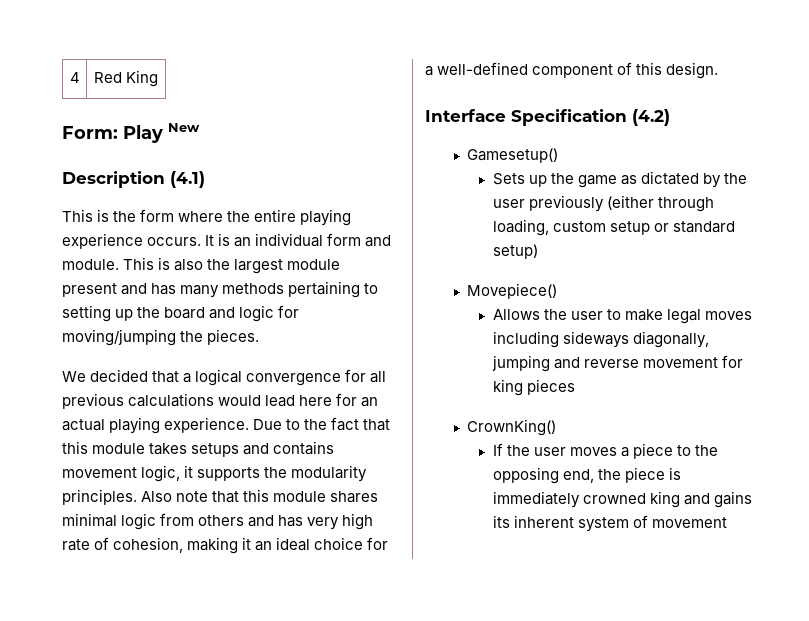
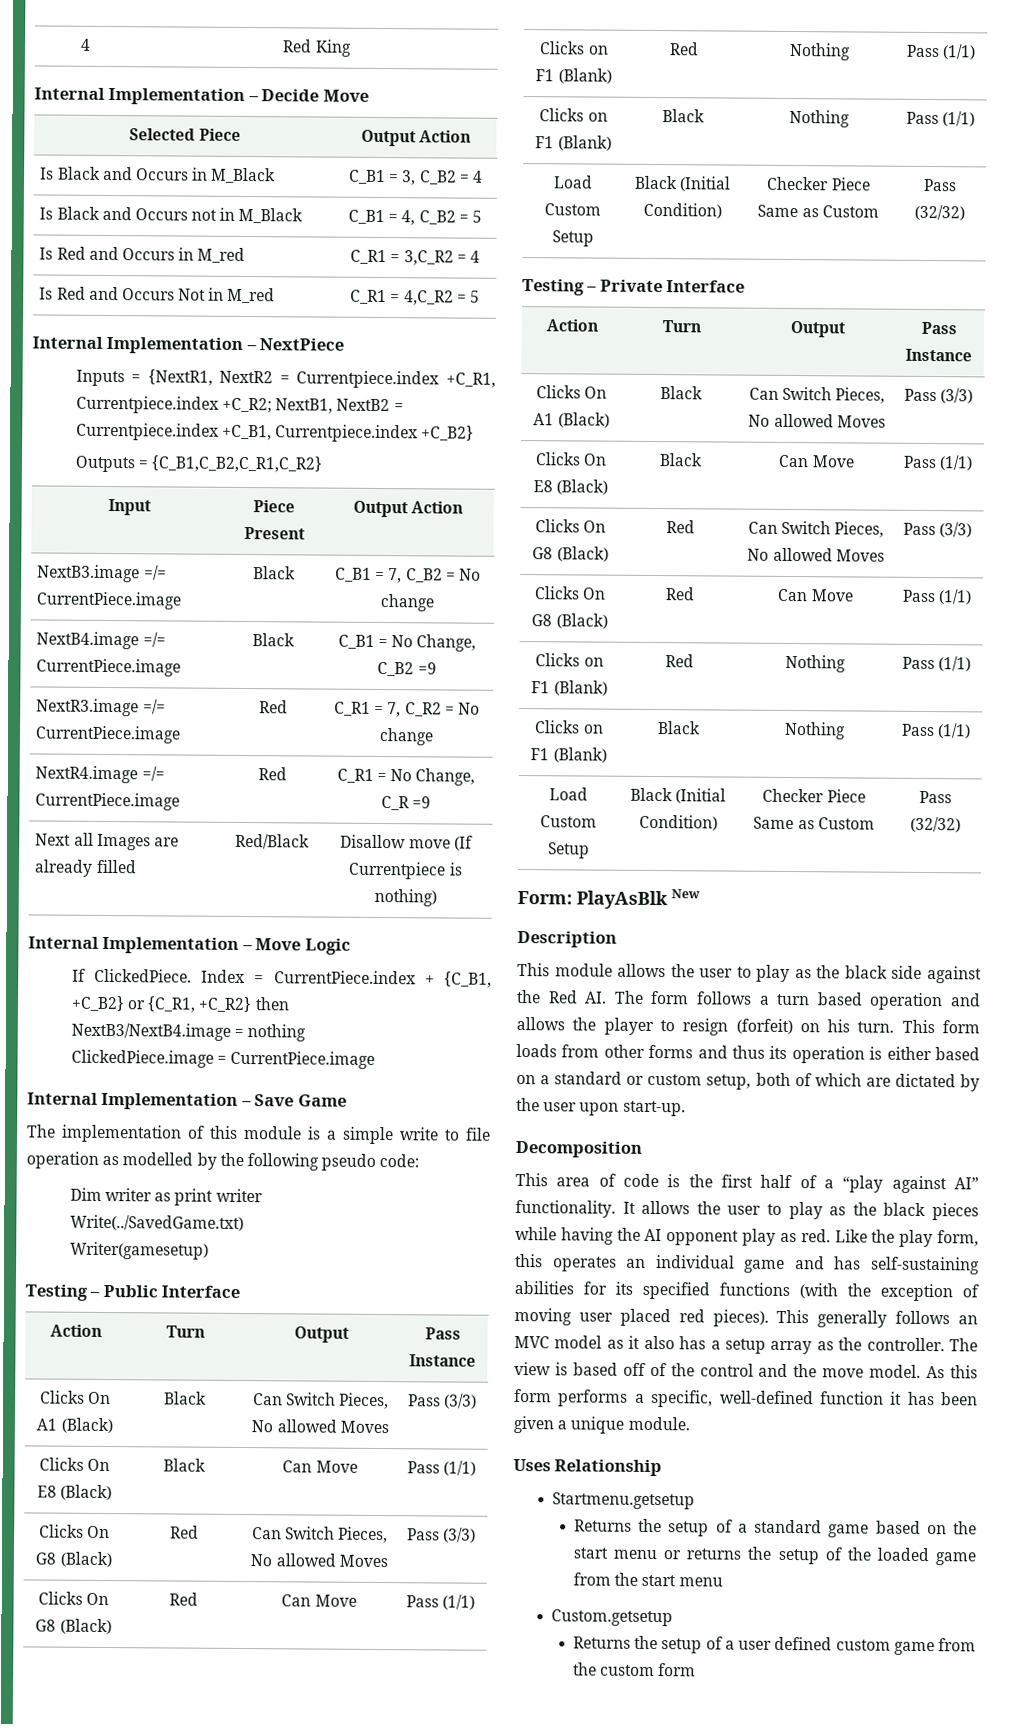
+ Internal Implementation – Decide Move
+ Selected Piece | Output Action
+ Is Black and Occurs in M_Black | C_B1 = 3, C_B2 = 4
+ Is Black and Occurs not in M_Black | C_B1 = 4, C_B2 = 5
+ Is Red and Occurs in M_red | C_R1 = 3,C_R2 = 4
+ Is Red and Occurs Not in M_red | C_R1 = 4,C_R2 = 5
+ Internal Implementation – NextPiece
+ Inputs = {NextR1, NextR2 = Currentpiece.index +C_R1, Currentpiece.index +C_R2; NextB1, NextB2 = Currentpiece.index +C_B1, Currentpiece.index +C_B2}
+ Outputs = {C_B1,C_B2,C_R1,C_R2}
+ Input | Piece Present | Output Action
+ NextB3.image =/= CurrentPiece.image | Black | C_B1 = 7, C_B2 = No change
+ NextB4.image =/= CurrentPiece.image | Black | C_B1 = No Change, C_B2 =9
+ NextR3.image =/= CurrentPiece.image | Red | C_R1 = 7, C_R2 = No change
+ NextR4.image =/= CurrentPiece.image | Red | C_R1 = No Change, C_R =9
+ Next all Images are already filled | Red/Black | Disallow move (If Currentpiece is nothing)
+ Internal Implementation – Move Logic
+ If ClickedPiece. Index = CurrentPiece.index + {C_B1, +C_B2} or {C_R1, +C_R2} then
+ NextB3/NextB4.image = nothing
+ ClickedPiece.image = CurrentPiece.image
+ Internal Implementation – Save Game
+ The implementation of this module is a simple write to file operation as modelled by the following pseudo code:
+ Dim writer as print writer
+ Write(../SavedGame.txt)
+ Writer(gamesetup)
+ Testing – Public Interface
+ Action | Turn | Output | Pass Instance
+ Clicks On A1 (Black) | Black | Can Switch Pieces, No allowed Moves | Pass (3/3)
+ Clicks On E8 (Black) | Black | Can Move | Pass (1/1)
+ Clicks On G8 (Black) | Red | Can Switch Pieces, No allowed Moves | Pass (3/3)
+ Clicks On G8 (Black) | Red | Can Move | Pass (1/1)
+ Clicks on F1 (Blank) | Red | Nothing | Pass (1/1)
+ Clicks on F1 (Blank) | Black | Nothing | Pass (1/1)
+ Load Custom Setup | Black (Initial Condition) | Checker Piece Same as Custom | Pass (32/32)
+ Testing – Private Interface
+ Action | Turn | Output | Pass Instance
+ Clicks On A1 (Black) | Black | Can Switch Pieces, No allowed Moves | Pass (3/3)
+ Clicks On E8 (Black) | Black | Can Move | Pass (1/1)
+ Clicks On G8 (Black) | Red | Can Switch Pieces, No allowed Moves | Pass (3/3)
+ Clicks On G8 (Black) | Red | Can Move | Pass (1/1)
+ Clicks on F1 (Blank) | Red | Nothing | Pass (1/1)
+ Clicks on F1 (Blank) | Black | Nothing | Pass (1/1)
+ Load Custom Setup | Black (Initial Condition) | Checker Piece Same as Custom | Pass (32/32)
- Form: Play New
+ Form: PlayAsBlk New
- Description (4.1)
- This is the form where the entire playing experience occurs. It is an individual form and module. This is also the largest module present and has many methods pertaining to setting up the board and logic for moving/jumping the pieces.
- We decided that a logical convergence for all previous calculations would lead here for an actual playing experience. Due to the fact that this module takes setups and contains movement logic, it supports the modularity principles. Also note that this module shares minimal logic from others and has very high rate of cohesion, making it an ideal choice for a well-defined component of this design.
- Interface Specification (4.2)
- Gamesetup()
- Sets up the game as dictated by the user previously (either through loading, custom setup or standard setup)
- Movepiece()
- Allows the user to make legal moves including sideways diagonally, jumping and reverse movement for king pieces
- CrownKing()
- If the user moves a piece to the opposing end, the piece is immediately crowned king and gains its inherent system of movement
+ Description
+ This module allows the user to play as the black side against the Red AI. The form follows a turn based operation and allows the player to resign (forfeit) on his turn. This form loads from other forms and thus its operation is either based on a standard or custom setup, both of which are dictated by the user upon start-up.
+ Decomposition
+ This area of code is the first half of a “play against AI” functionality. It allows the user to play as the black pieces while having the AI opponent play as red. Like the play form, this operates an individual game and has self-sustaining abilities for its specified functions (with the exception of moving user placed red pieces). This generally follows an MVC model as it also has a setup array as the controller. The view is based off of the control and the move model. As this form performs a specific, well-defined function it has been given a unique module.
+ Uses Relationship
+ Startmenu.getsetup
+ Returns the setup of a standard game based on the start menu or returns the setup of the loaded game from the start menu
+ Custom.getsetup
+ Returns the setup of a user defined custom game from the custom form

